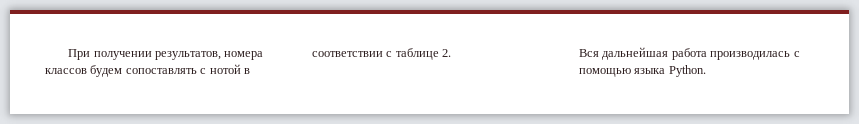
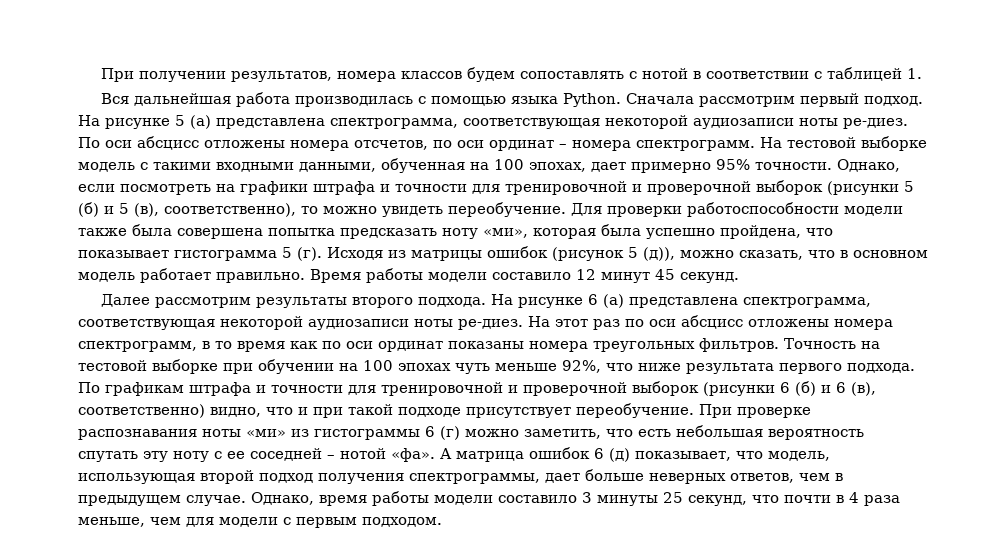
- При получении результатов, номера классов будем сопоставлять с нотой в соответствии с таблице 2.
+ При получении результатов, номера классов будем сопоставлять с нотой в соответствии с таблицей 1.
+ Сначала рассмотрим первый подход. На рисунке 5 (а) представлена спектрограмма, соответствующая некоторой аудиозаписи ноты ре-диез. По оси абсцисс отложены номера отсчетов, по оси ординат – номера спектрограмм. На тестовой выборке модель с такими входными данными, обученная на 100 эпохах, дает примерно 95% точности. Однако, если посмотреть на графики штрафа и точности для тренировочной и проверочной выборок (рисунки 5 (б) и 5 (в), соответственно), то можно увидеть переобучение. Для проверки работоспособности модели также была совершена попытка предсказать ноту «ми», которая была успешно пройдена, что показывает гистограмма 5 (г). Исходя из матрицы ошибок (рисунок 5 (д)), можно сказать, что в основном модель работает правильно. Время работы модели составило 12 минут 45 секунд.
+ Далее рассмотрим результаты второго подхода. На рисунке 6 (а) представлена спектрограмма, соответствующая некоторой аудиозаписи ноты ре-диез. На этот раз по оси абсцисс отложены номера спектрограмм, в то время как по оси ординат показаны номера треугольных фильтров. Точность на тестовой выборке при обучении на 100 эпохах чуть меньше 92%, что ниже результата первого подхода. По графикам штрафа и точности для тренировочной и проверочной выборок (рисунки 6 (б) и 6 (в), соответственно) видно, что и при такой подходе присутствует переобучение. При проверке распознавания ноты «ми» из гистограммы 6 (г) можно заметить, что есть небольшая вероятность спутать эту ноту с ее соседней – нотой «фа». А матрица ошибок 6 (д) показывает, что модель, использующая второй подход получения спектрограммы, дает больше неверных ответов, чем в предыдущем случае. Однако, время работы модели составило 3 минуты 25 секунд, что почти в 4 раза меньше, чем для модели с первым подходом.

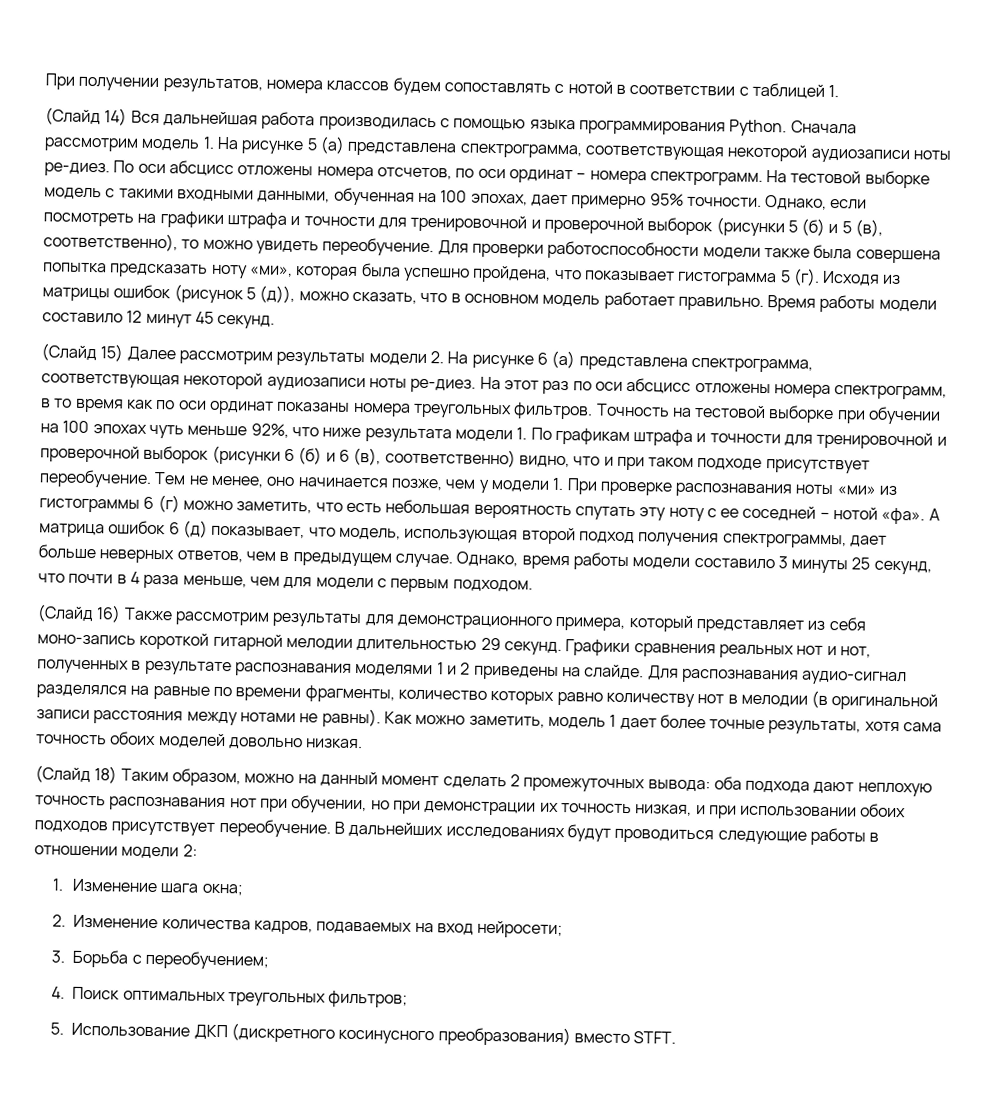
- Вся дальнейшая работа производилась с помощью языка Python.
+ (Слайд 14) Вся дальнейшая работа производилась с помощью языка программирования Python.
- Сначала рассмотрим первый подход. На рисунке 5 (а) представлена спектрограмма, соответствующая некоторой аудиозаписи ноты ре-диез.
+ Сначала рассмотрим модель 1. На рисунке 5 (а) представлена спектрограмма, соответствующая некоторой аудиозаписи ноты ре-диез.
- Далее рассмотрим результаты второго подхода. На рисунке 6 (а) представлена спектрограмма, соответствующая некоторой аудиозаписи ноты ре-диез.
+ (Слайд 15) Далее рассмотрим результаты модели 2. На рисунке 6 (а) представлена спектрограмма, соответствующая некоторой аудиозаписи ноты ре-диез.
- Точность на тестовой выборке при обучении на 100 эпохах чуть меньше 92%, что ниже результата первого подхода. По графикам штрафа и точности для тренировочной и проверочной выборок (рисунки 6 (б) и 6 (в), соответственно) видно, что и при такой подходе присутствует переобучение.
+ Точность на тестовой выборке при обучении на 100 эпохах чуть меньше 92%, что ниже результата модели 1. По графикам штрафа и точности для тренировочной и проверочной выборок (рисунки 6 (б) и 6 (в), соответственно) видно, что и при таком подходе присутствует переобучение.
- При проверке распознавания ноты «ми» из гистограммы 6 (г) можно заметить, что есть небольшая вероятность спутать эту ноту с ее соседней – нотой «фа».
+ Тем не менее, оно начинается позже, чем у модели 1. При проверке распознавания ноты «ми» из гистограммы 6 (г) можно заметить, что есть небольшая вероятность спутать эту ноту с ее соседней – нотой «фа».
+ (Слайд 16) Также рассмотрим результаты для демонстрационного примера, который представляет из себя моно-запись короткой гитарной мелодии длительностью 29 секунд. Графики сравнения реальных нот и нот, полученных в результате распознавания моделями 1 и 2 приведены на слайде. Для распознавания аудио-сигнал разделялся на равные по времени фрагменты, количество которых равно количеству нот в мелодии (в оригинальной записи расстояния между нотами не равны). Как можно заметить, модель 1 дает более точные результаты, хотя сама точность обоих моделей довольно низкая.
+ (Слайд 18) Таким образом, можно на данный момент сделать 2 промежуточных вывода: оба подхода дают неплохую точность распознавания нот при обучении, но при демонстрации их точность низкая, и при использовании обоих подходов присутствует переобучение. В дальнейших исследованиях будут проводиться следующие работы в отношении модели 2:
+ 1. Изменение шага окна;
+ 2. Изменение количества кадров, подаваемых на вход нейросети;
+ 3. Борьба с переобучением;
+ 4. Поиск оптимальных треугольных фильтров;
+ 5. Использование ДКП (дискретного косинусного преобразования) вместо STFT.

